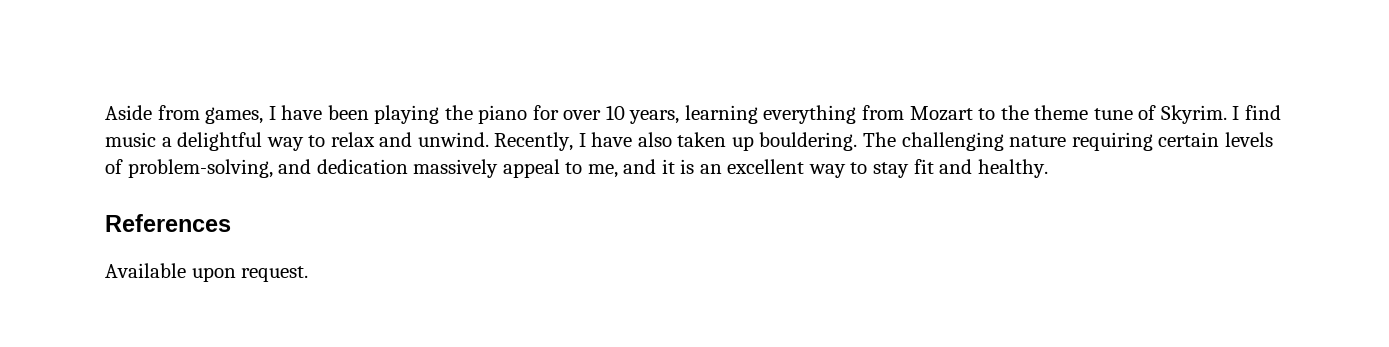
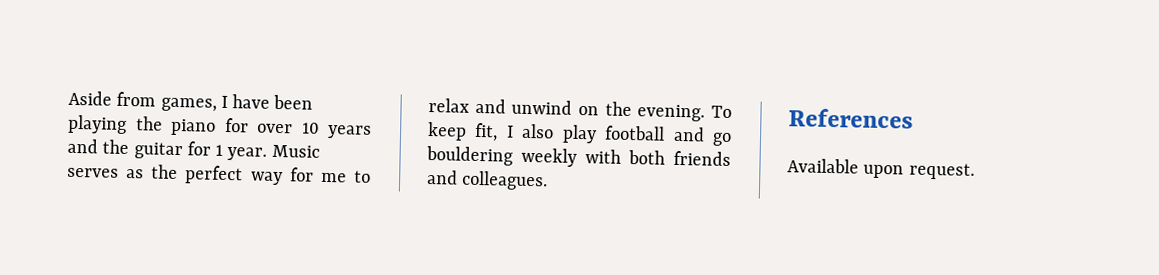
- Aside from games, I have been playing the piano for over 10 years, learning everything from Mozart to the theme tune of Skyrim. I find music a delightful way to relax and unwind. Recently, I have also taken up bouldering. The challenging nature requiring certain levels of problem-solving, and dedication massively appeal to me, and it is an excellent way to stay fit and healthy.
+ Aside from games, I have been playing the piano for over 10 years and the guitar for 1 year. Music serves as the perfect way for me to relax and unwind on the evening. To keep fit, I also play football and go bouldering weekly with both friends and colleagues.

